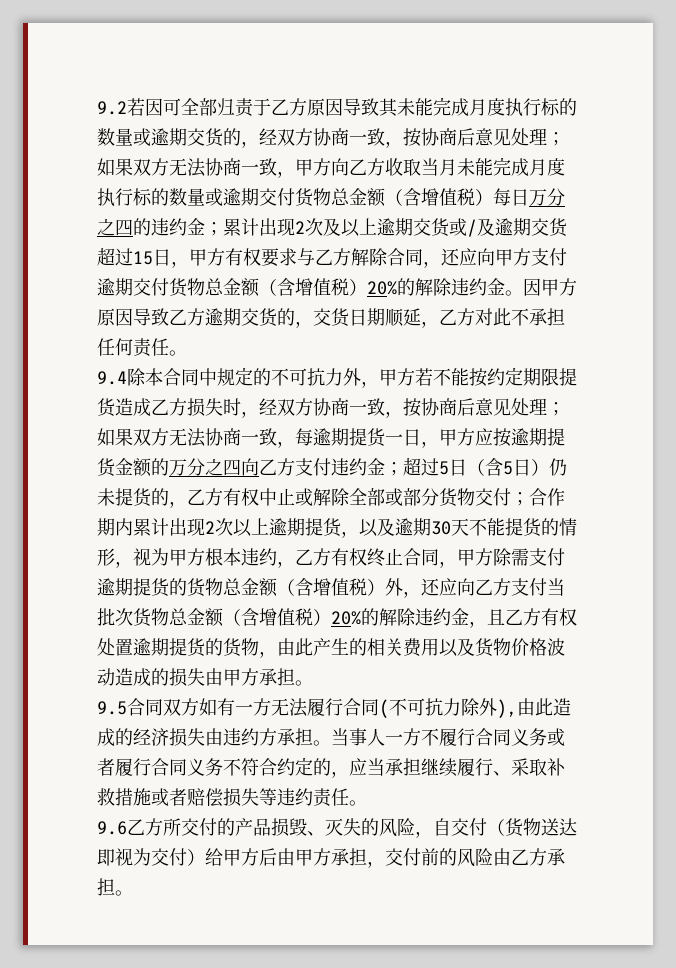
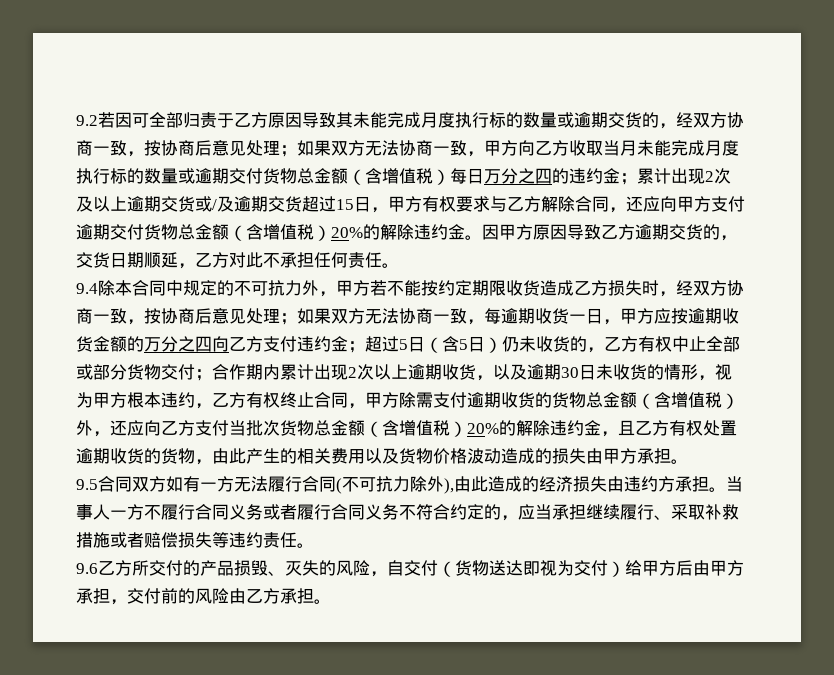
- 9.4除本合同中规定的不可抗力外，甲方若不能按约定期限提货造成乙方损失时，经双方协商一致，按协商后意见处理；
+ 9.4除本合同中规定的不可抗力外，甲方若不能按约定期限收货造成乙方损失时，经双方协商一致，按协商后意见处理；
- 如果双方无法协商一致，每逾期提货一日，甲方应按逾期提货金额的万分之四向乙方支付违约金；
+ 如果双方无法协商一致，每逾期收货一日，甲方应按逾期收货金额的万分之四向乙方支付违约金；
- 超过5日（含5日）仍未提货的，乙方有权中止或解除全部或部分货物交付；
+ 超过5日（含5日）仍未收货的，乙方有权中止全部或部分货物交付；
- 合作期内累计出现2次以上逾期提货，以及逾期30天不能提货的情形，视为甲方根本违约，乙方有权终止合同，甲方除需支付逾期提货的货物总金额（含增值税）外，还应向乙方支付当批次货物总金额（含增值税）20%的解除违约金，且乙方有权处置逾期提货的货物，由此产生的相关费用以及货物价格波动造成的损失由甲方承担。
+ 合作期内累计出现2次以上逾期收货，以及逾期30日未收货的情形，视为甲方根本违约，乙方有权终止合同，甲方除需支付逾期收货的货物总金额（含增值税）外，还应向乙方支付当批次货物总金额（含增值税）20%的解除违约金，且乙方有权处置逾期收货的货物，由此产生的相关费用以及货物价格波动造成的损失由甲方承担。

